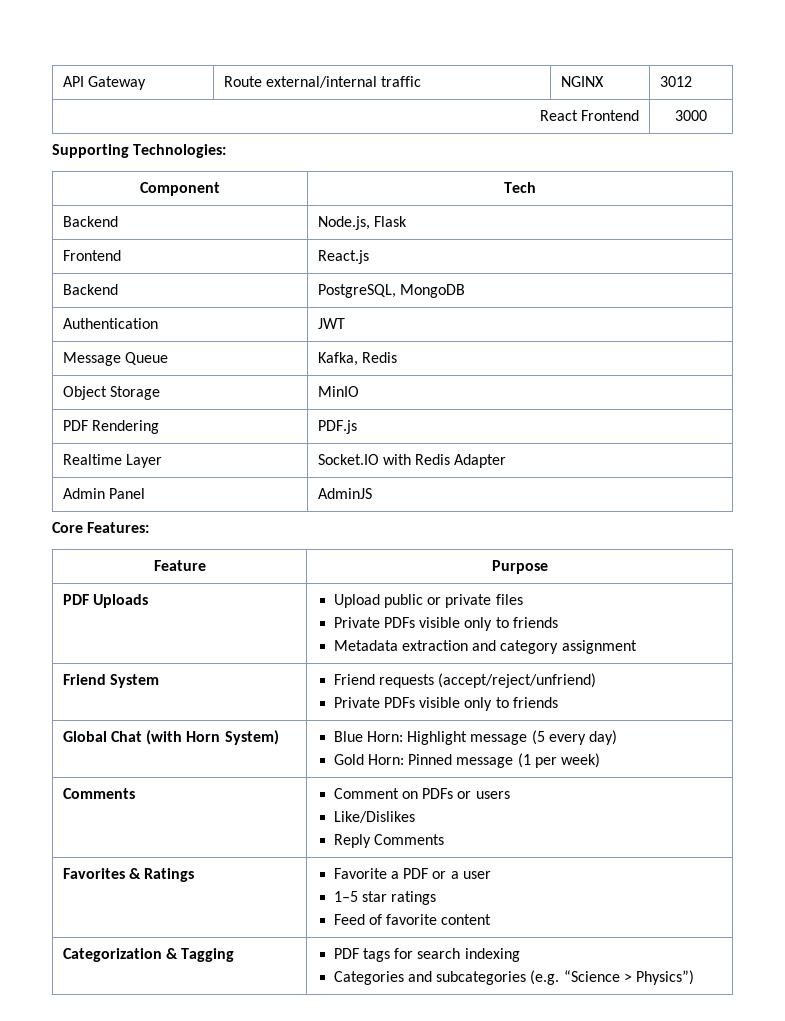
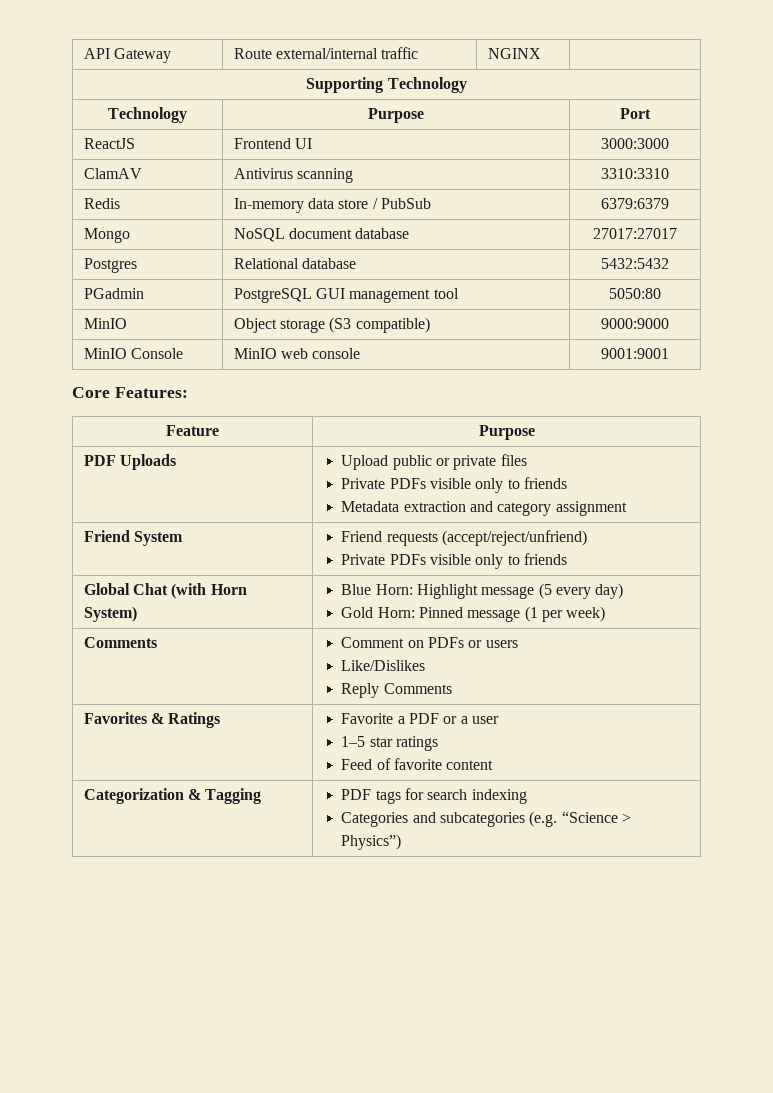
- API Gateway | Route external/internal traffic | NGINX | 3012
- React Frontend | 3000
- Supporting Technologies:
- Component | Tech
- Backend | Node.js, Flask
- Frontend | React.js
- Backend | PostgreSQL, MongoDB
- Authentication | JWT
- Message Queue | Kafka, Redis
- Object Storage | MinIO
- PDF Rendering | PDF.js
- Realtime Layer | Socket.IO with Redis Adapter
- Admin Panel | AdminJS
+ API Gateway | Route external/internal traffic | NGINX |
+ Supporting Technology
+ Technology | Purpose | Port
+ ReactJS | Frontend UI | 3000:3000
+ ClamAV | Antivirus scanning | 3310:3310
+ Redis | In-memory data store / PubSub | 6379:6379
+ Mongo | NoSQL document database | 27017:27017
+ Postgres | Relational database | 5432:5432
+ PGadmin | PostgreSQL GUI management tool | 5050:80
+ MinIO | Object storage (S3 compatible) | 9000:9000
+ MinIO Console | MinIO web console | 9001:9001

